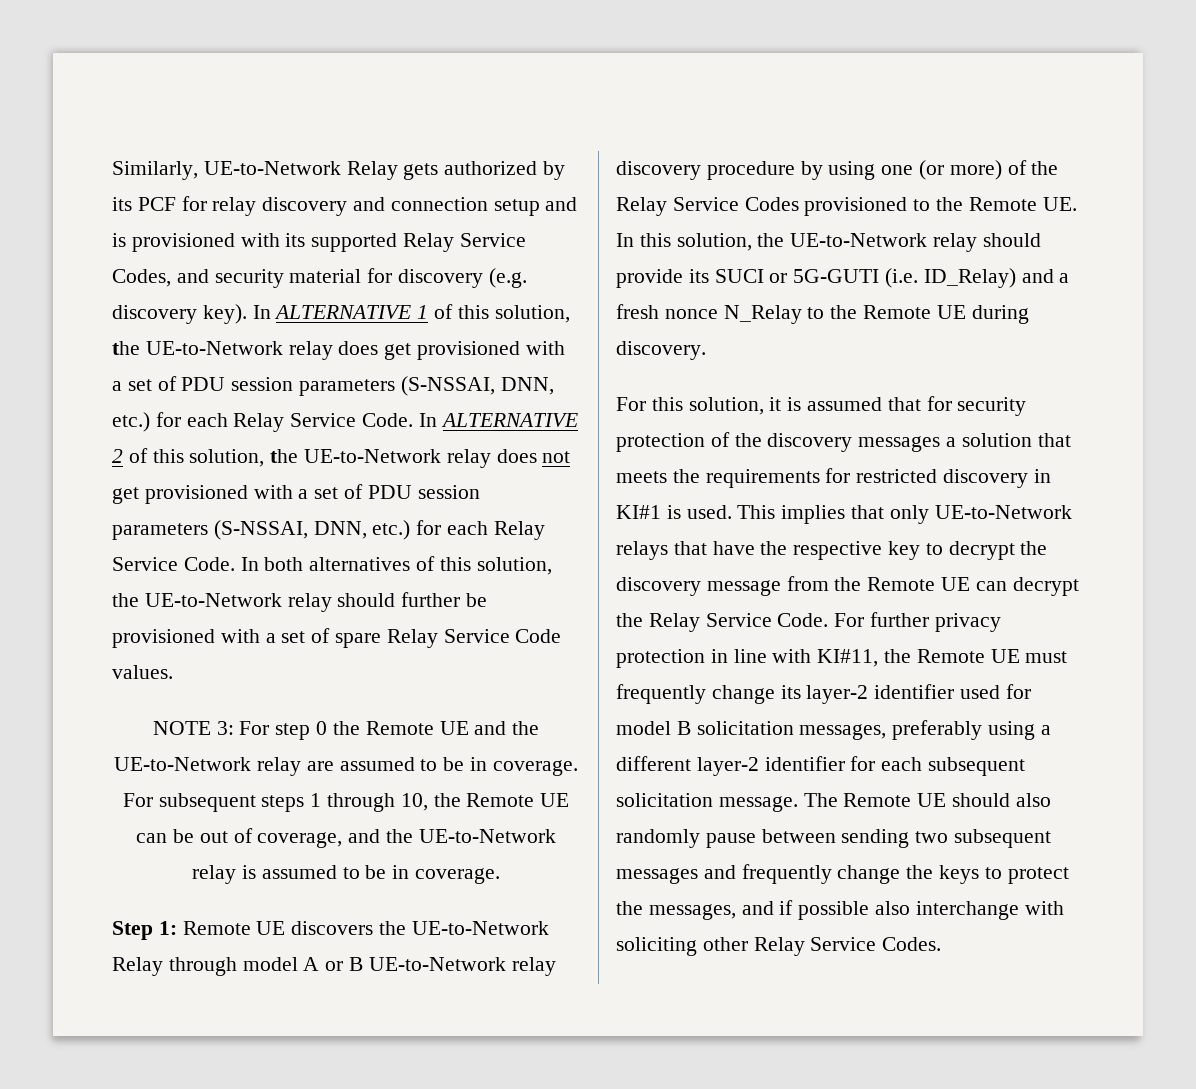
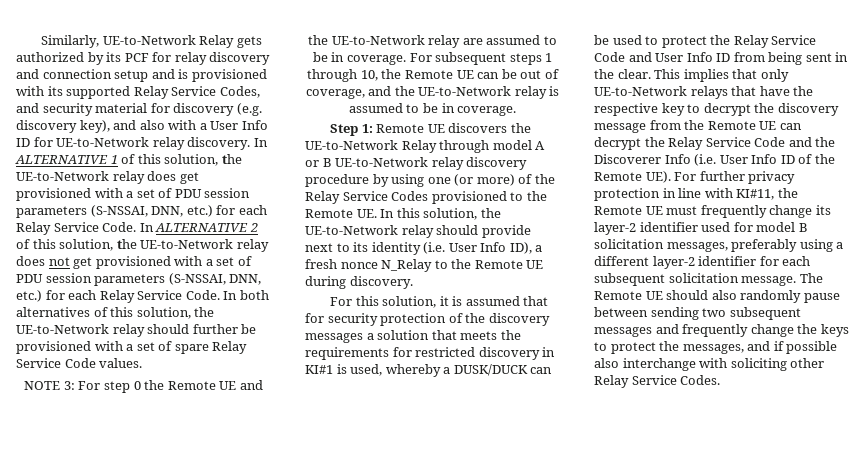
- Similarly, UE-to-Network Relay gets authorized by its PCF for relay discovery and connection setup and is provisioned with its supported Relay Service Codes, and security material for discovery (e.g. discovery key).
+ Similarly, UE-to-Network Relay gets authorized by its PCF for relay discovery and connection setup and is provisioned with its supported Relay Service Codes, and security material for discovery (e.g. discovery key), and also with a User Info ID for UE-to-Network relay discovery.
- Step 1: Remote UE discovers the UE-to-Network Relay through model A or B UE-to-Network relay discovery procedure by using one (or more) of the Relay Service Codes provisioned to the Remote UE. In this solution, the UE-to-Network relay should provide its SUCI or 5G-GUTI (i.e. ID_Relay) and a fresh nonce N_Relay to the Remote UE during discovery.
+ Step 1: Remote UE discovers the UE-to-Network Relay through model A or B UE-to-Network relay discovery procedure by using one (or more) of the Relay Service Codes provisioned to the Remote UE. In this solution, the UE-to-Network relay should provide next to its identity (i.e. User Info ID), a fresh nonce N_Relay to the Remote UE during discovery.
- For this solution, it is assumed that for security protection of the discovery messages a solution that meets the requirements for restricted discovery in KI#1 is used.
+ For this solution, it is assumed that for security protection of the discovery messages a solution that meets the requirements for restricted discovery in KI#1 is used, whereby a DUSK/DUCK can be used to protect the Relay Service Code and User Info ID from being sent in the clear.
- This implies that only UE-to-Network relays that have the respective key to decrypt the discovery message from the Remote UE can decrypt the Relay Service Code. For further privacy protection in line with KI#11, the Remote UE must frequently change its layer-2 identifier used for model B solicitation messages, preferably using a different layer-2 identifier for each subsequent solicitation message.
+ This implies that only UE-to-Network relays that have the respective key to decrypt the discovery message from the Remote UE can decrypt the Relay Service Code and the Discoverer Info (i.e. User Info ID of the Remote UE). For further privacy protection in line with KI#11, the Remote UE must frequently change its layer-2 identifier used for model B solicitation messages, preferably using a different layer-2 identifier for each subsequent solicitation message.

